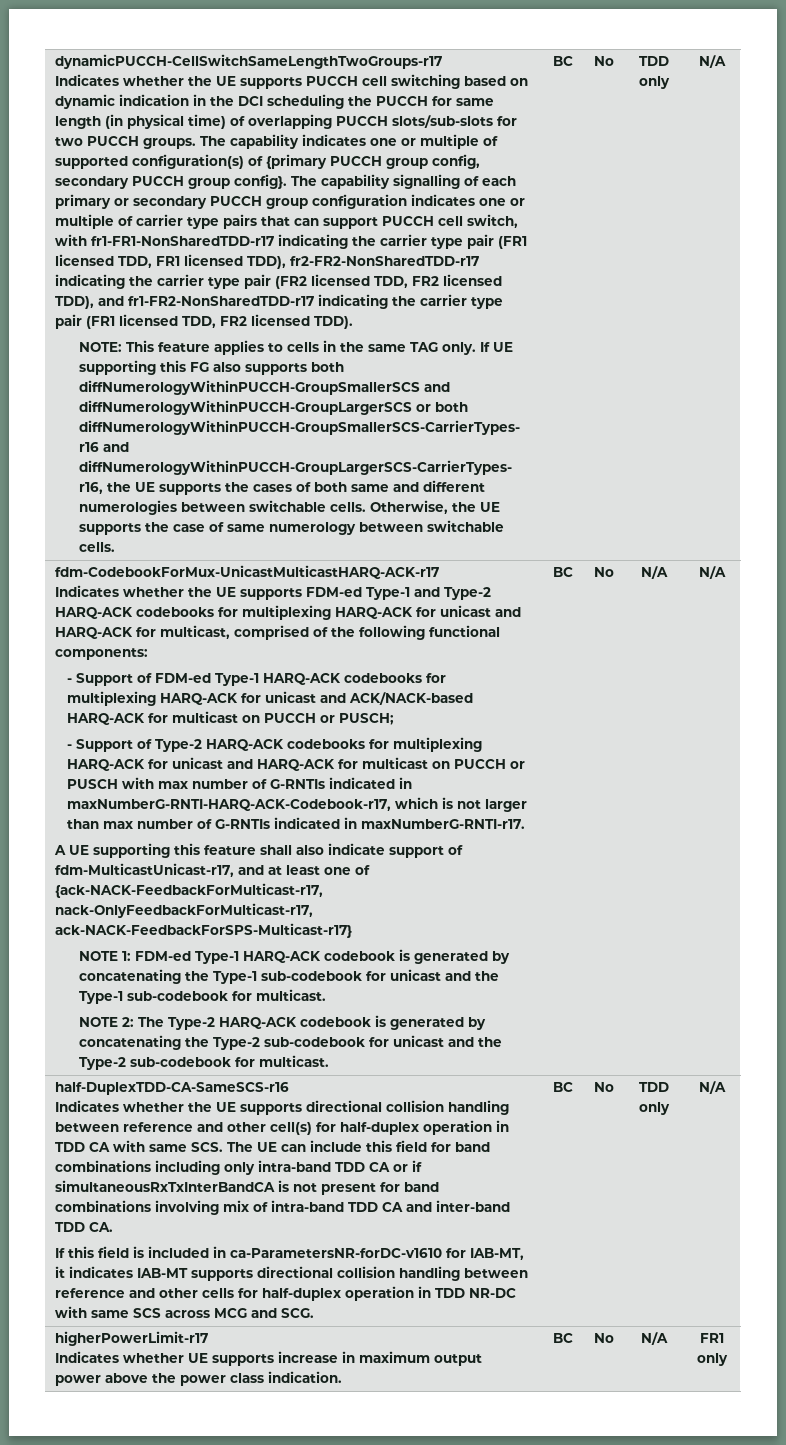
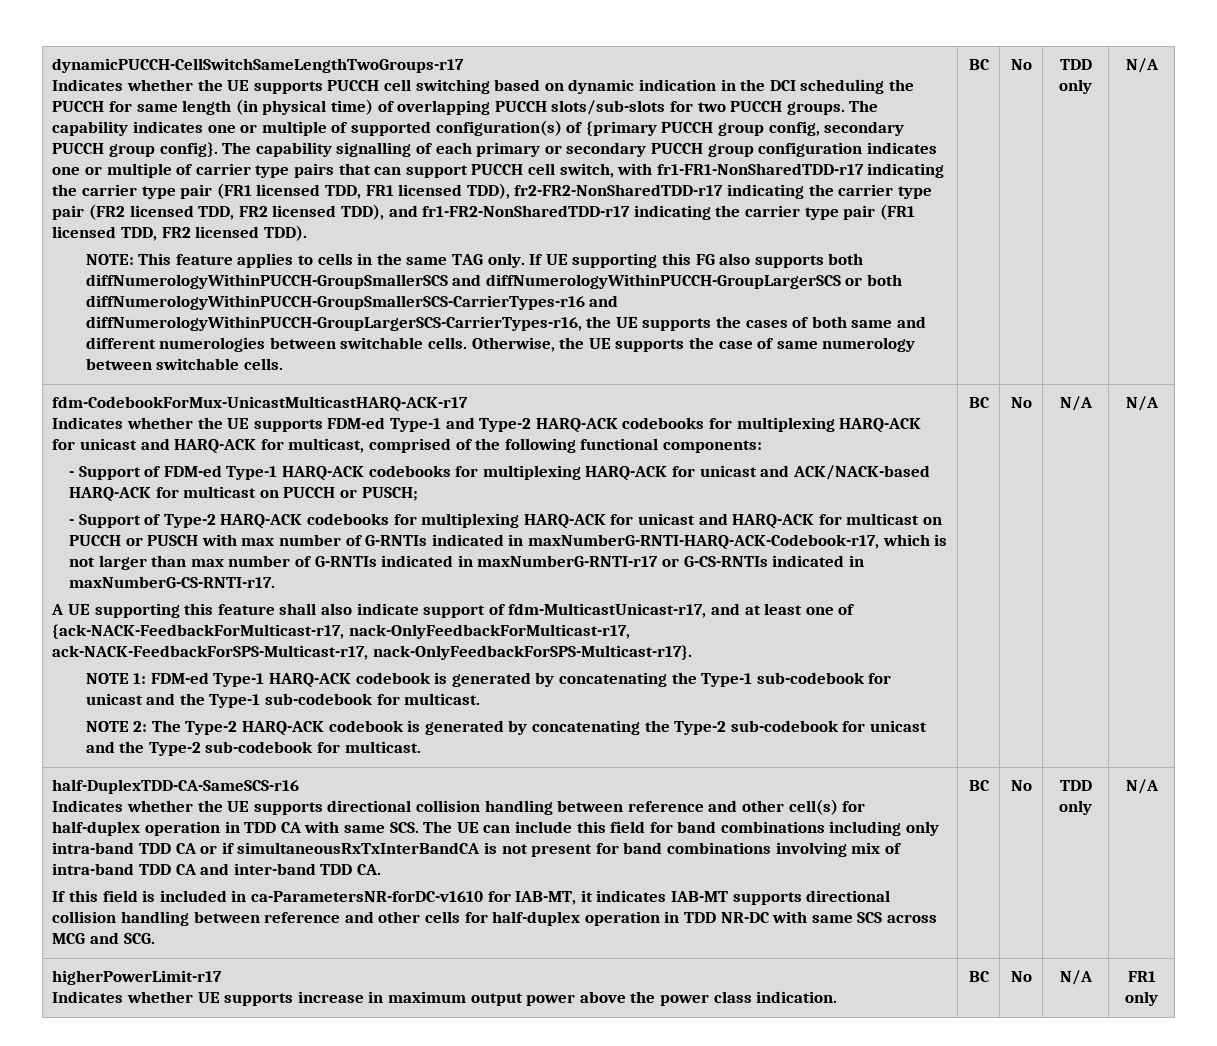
- - Support of Type-2 HARQ-ACK codebooks for multiplexing HARQ-ACK for unicast and HARQ-ACK for multicast on PUCCH or PUSCH with max number of G-RNTIs indicated in maxNumberG-RNTI-HARQ-ACK-Codebook-r17, which is not larger than max number of G-RNTIs indicated in maxNumberG-RNTI-r17.
+ - Support of Type-2 HARQ-ACK codebooks for multiplexing HARQ-ACK for unicast and HARQ-ACK for multicast on PUCCH or PUSCH with max number of G-RNTIs indicated in maxNumberG-RNTI-HARQ-ACK-Codebook-r17, which is not larger than max number of G-RNTIs indicated in maxNumberG-RNTI-r17 or G-CS-RNTIs indicated in maxNumberG-CS-RNTI-r17.
- A UE supporting this feature shall also indicate support of fdm-MulticastUnicast-r17, and at least one of {ack-NACK-FeedbackForMulticast-r17, nack-OnlyFeedbackForMulticast-r17, ack-NACK-FeedbackForSPS-Multicast-r17}
+ A UE supporting this feature shall also indicate support of fdm-MulticastUnicast-r17, and at least one of {ack-NACK-FeedbackForMulticast-r17, nack-OnlyFeedbackForMulticast-r17, ack-NACK-FeedbackForSPS-Multicast-r17, nack-OnlyFeedbackForSPS-Multicast-r17}.

